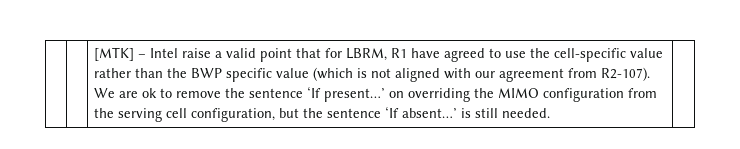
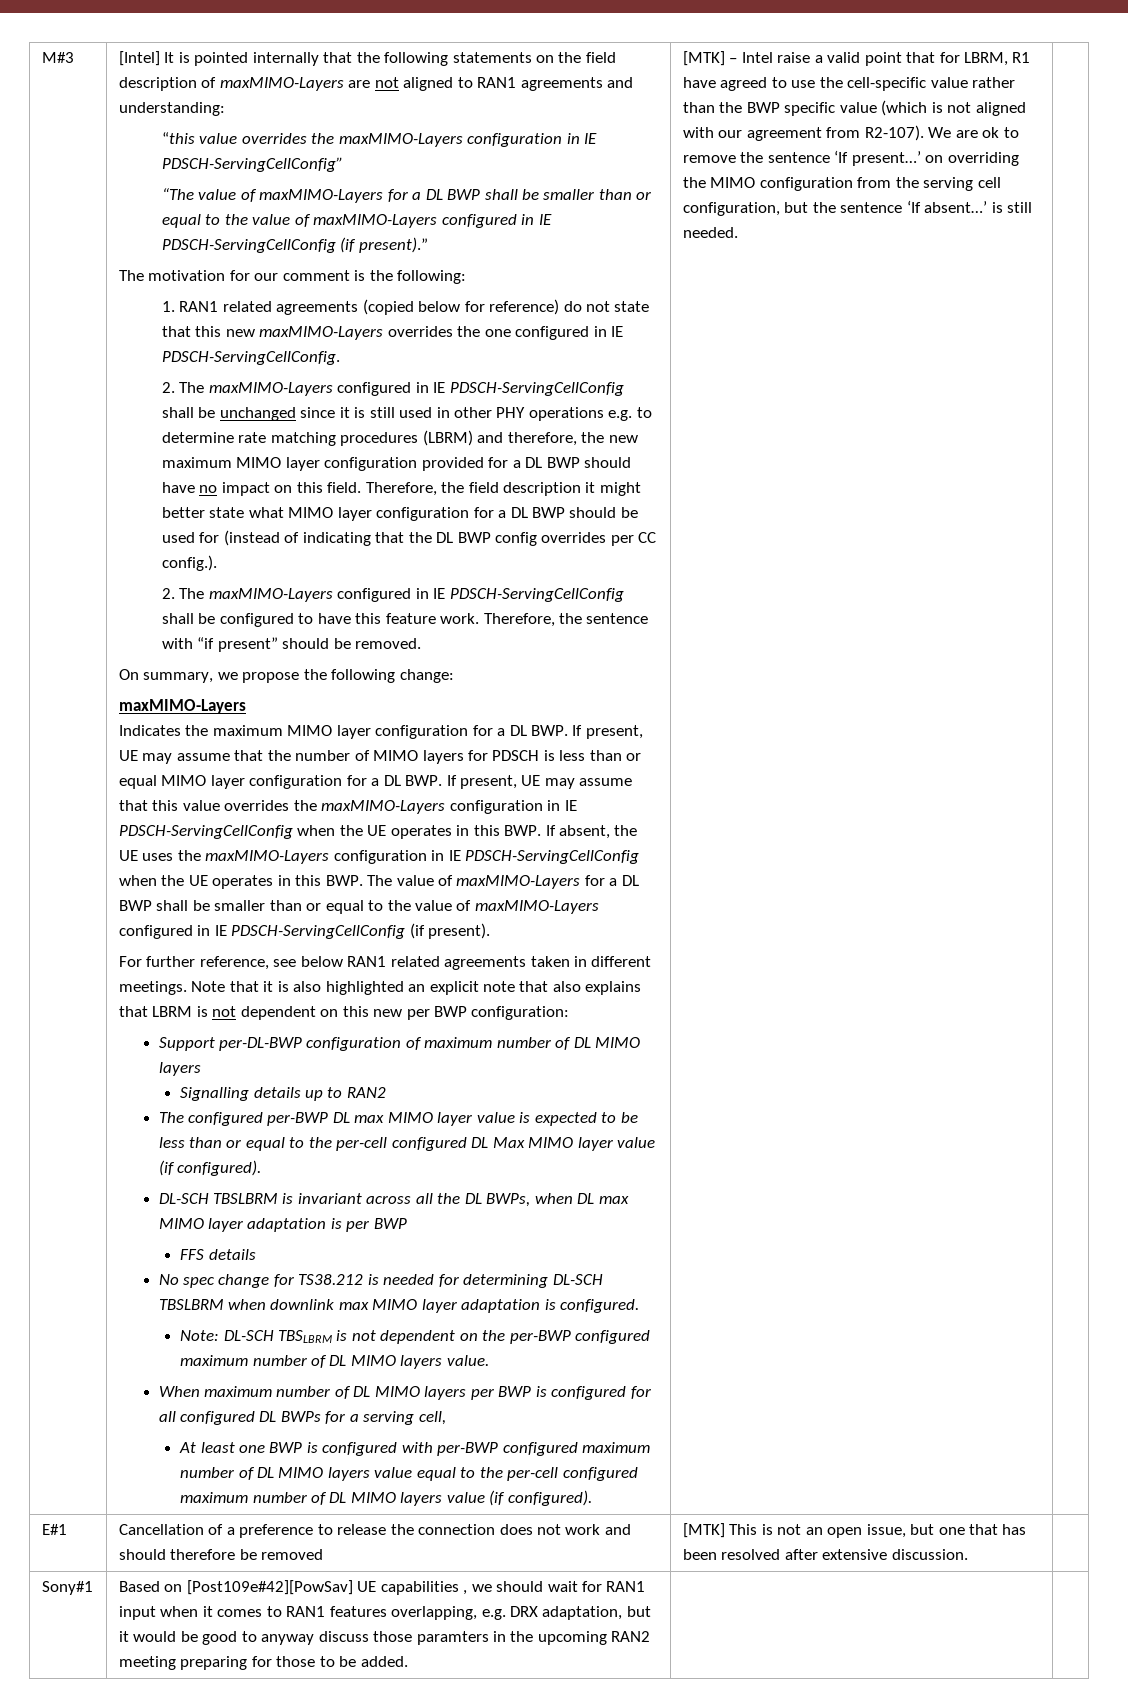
+ M#3 | [Intel] It is pointed internally that the following statements on the field description of maxMIMO-Layers are not aligned to RAN1 agreements and understanding:
+ “this value overrides the maxMIMO-Layers configuration in IE PDSCH-ServingCellConfig”
+ “The value of maxMIMO-Layers for a DL BWP shall be smaller than or equal to the value of maxMIMO-Layers configured in IE PDSCH-ServingCellConfig (if present).”
+ The motivation for our comment is the following:
+ 1. RAN1 related agreements (copied below for reference) do not state that this new maxMIMO-Layers overrides the one configured in IE PDSCH-ServingCellConfig.
+ 2. The maxMIMO-Layers configured in IE PDSCH-ServingCellConfig shall be unchanged since it is still used in other PHY operations e.g. to determine rate matching procedures (LBRM) and therefore, the new maximum MIMO layer configuration provided for a DL BWP should have no impact on this field. Therefore, the field description it might better state what MIMO layer configuration for a DL BWP should be used for (instead of indicating that the DL BWP config overrides per CC config.).
+ 2. The maxMIMO-Layers configured in IE PDSCH-ServingCellConfig shall be configured to have this feature work. Therefore, the sentence with “if present” should be removed.
+ On summary, we propose the following change:
+ maxMIMO-Layers
+ Indicates the maximum MIMO layer configuration for a DL BWP. If present, UE may assume that the number of MIMO layers for PDSCH is less than or equal MIMO layer configuration for a DL BWP. If present, UE may assume that this value overrides the maxMIMO-Layers configuration in IE PDSCH-ServingCellConfig when the UE operates in this BWP. If absent, the UE uses the maxMIMO-Layers configuration in IE PDSCH-ServingCellConfig when the UE operates in this BWP. The value of maxMIMO-Layers for a DL BWP shall be smaller than or equal to the value of maxMIMO-Layers configured in IE PDSCH-ServingCellConfig (if present).
+ For further reference, see below RAN1 related agreements taken in different meetings. Note that it is also highlighted an explicit note that also explains that LBRM is not dependent on this new per BWP configuration:
+ Support per-DL-BWP configuration of maximum number of DL MIMO layers
+ Signalling details up to RAN2
+ The configured per-BWP DL max MIMO layer value is expected to be less than or equal to the per-cell configured DL Max MIMO layer value (if configured).
+ DL-SCH TBSLBRM is invariant across all the DL BWPs, when DL max MIMO layer adaptation is per BWP
+ FFS details
+ No spec change for TS38.212 is needed for determining DL-SCH TBSLBRM when downlink max MIMO layer adaptation is configured.
+ Note: DL-SCH TBSLBRM is not dependent on the per-BWP configured maximum number of DL MIMO layers value.
+ When maximum number of DL MIMO layers per BWP is configured for all configured DL BWPs for a serving cell,
+ At least one BWP is configured with per-BWP configured maximum number of DL MIMO layers value equal to the per-cell configured maximum number of DL MIMO layers value (if configured).
+ E#1 | Cancellation of a preference to release the connection does not work and should therefore be removed | [MTK] This is not an open issue, but one that has been resolved after extensive discussion. |
+ Sony#1 | Based on [Post109e#42][PowSav] UE capabilities , we should wait for RAN1 input when it comes to RAN1 features overlapping, e.g. DRX adaptation, but it would be good to anyway discuss those paramters in the upcoming RAN2 meeting preparing for those to be added.

